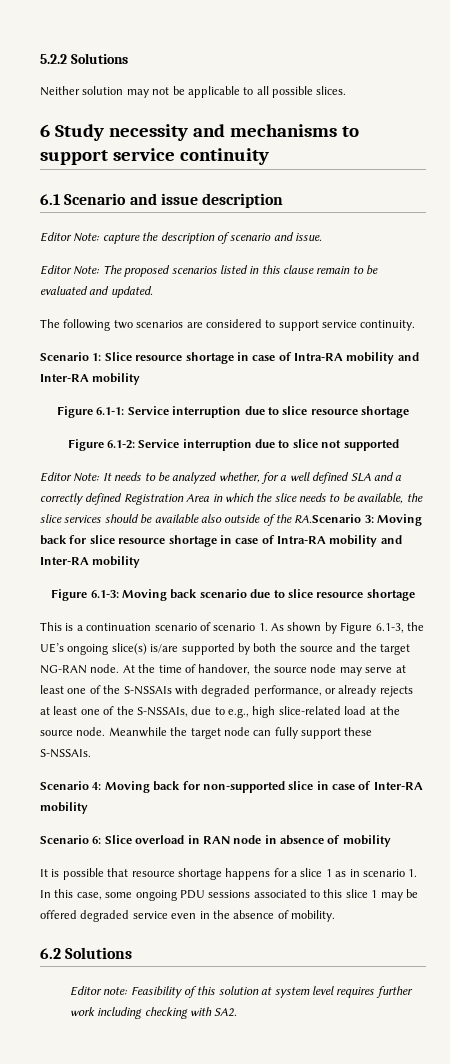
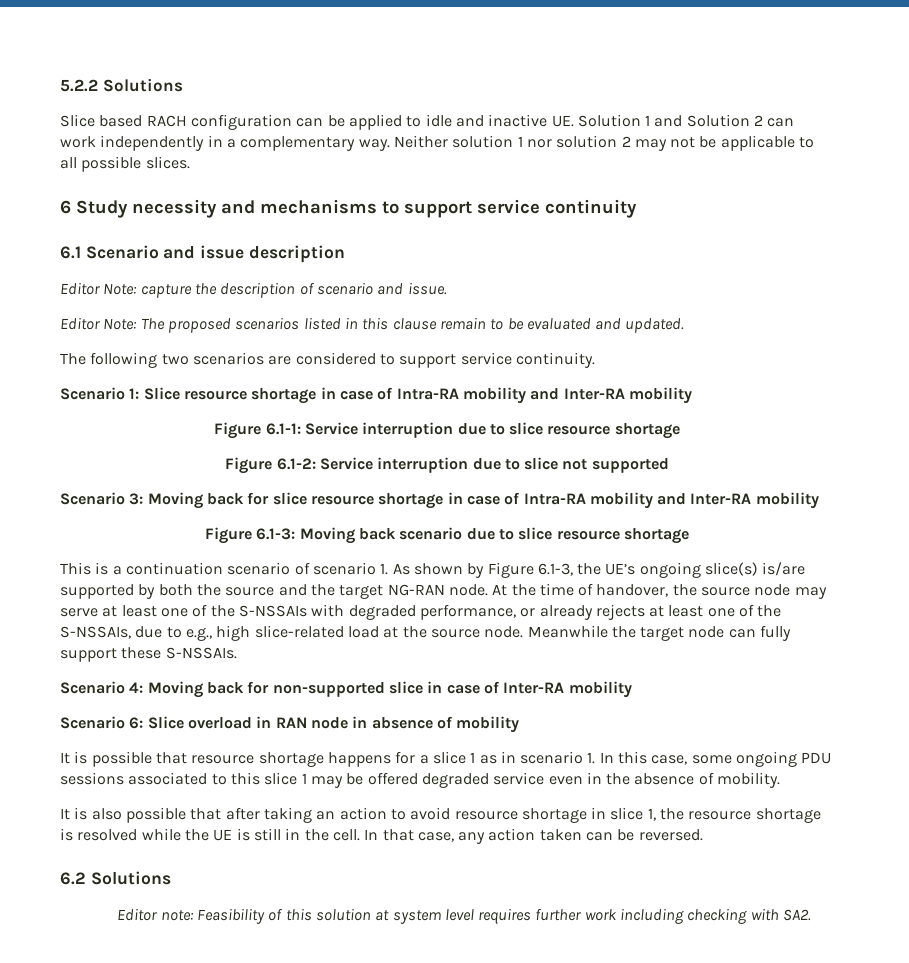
- Neither solution may not be applicable to all possible slices.
+ Slice based RACH configuration can be applied to idle and inactive UE. Solution 1 and Solution 2 can work independently in a complementary way. Neither solution 1 nor solution 2 may not be applicable to all possible slices.
- Editor Note: It needs to be analyzed whether, for a well defined SLA and a correctly defined Registration Area in which the slice needs to be available, the slice services should be available also outside of the RA.Scenario 3: Moving back for slice resource shortage in case of Intra-RA mobility and Inter-RA mobility
+ Scenario 3: Moving back for slice resource shortage in case of Intra-RA mobility and Inter-RA mobility
+ It is also possible that after taking an action to avoid resource shortage in slice 1, the resource shortage is resolved while the UE is still in the cell. In that case, any action taken can be reversed.

